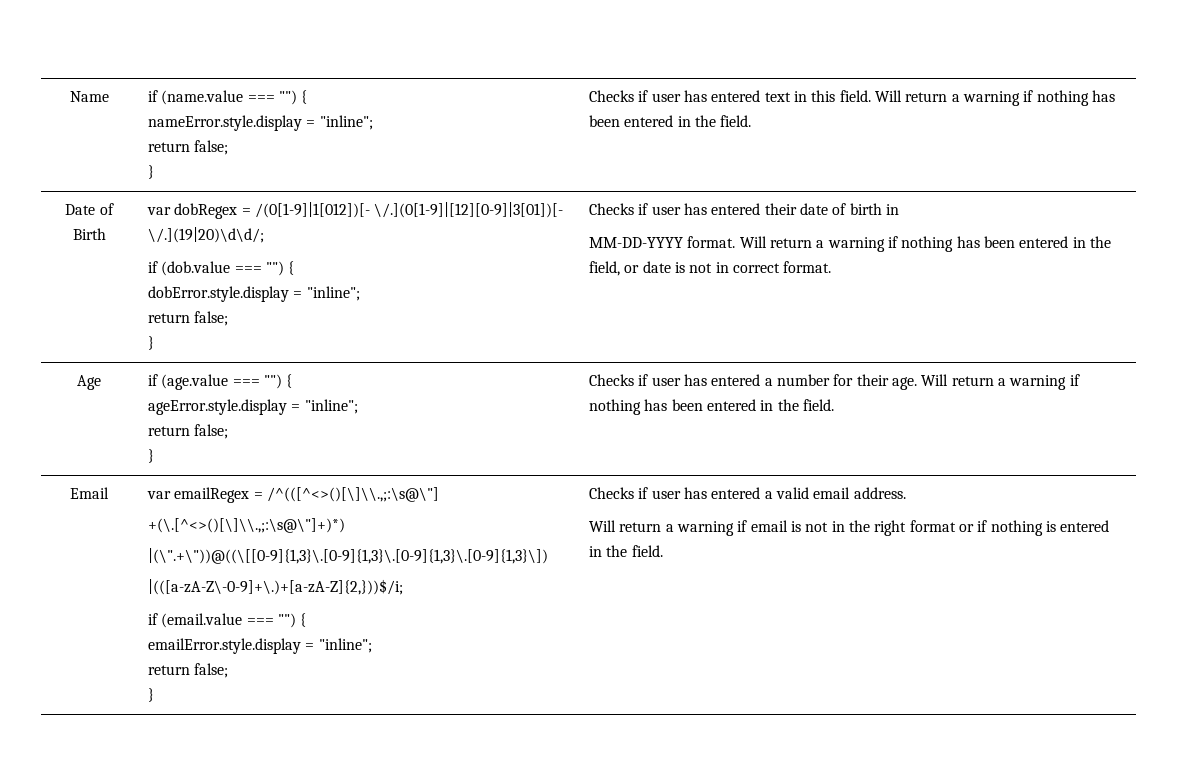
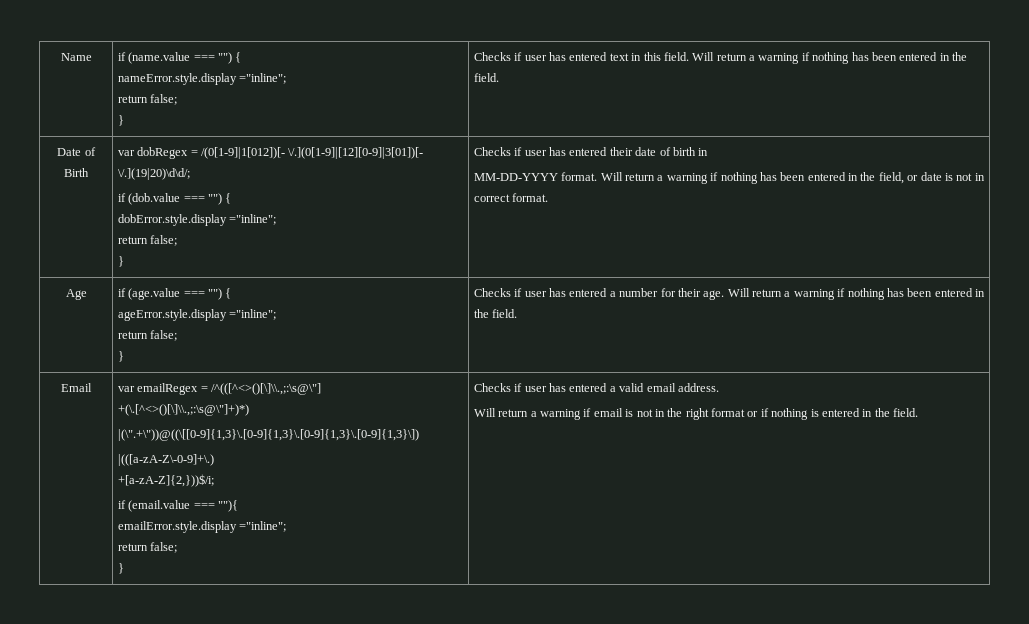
  Name | if (name.value === "") {
- nameError.style.display = "inline";
+ nameError.style.display ="inline";
- dobError.style.display = "inline";
+ dobError.style.display ="inline";
  Age | if (age.value === "") {
- ageError.style.display = "inline";
+ ageError.style.display ="inline";
- |(([a-zA-Z\-0-9]+\.)+[a-zA-Z]{2,}))$/i;
+ |(([a-zA-Z\-0-9]+\.)
+ +[a-zA-Z]{2,}))$/i;
- if (email.value === "") {
+ if (email.value === ""){
- emailError.style.display = "inline";
+ emailError.style.display ="inline";

